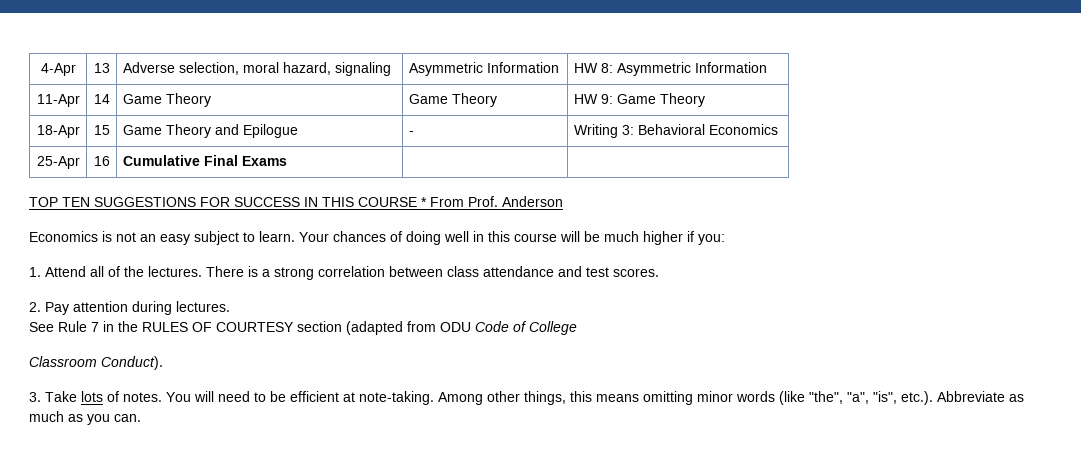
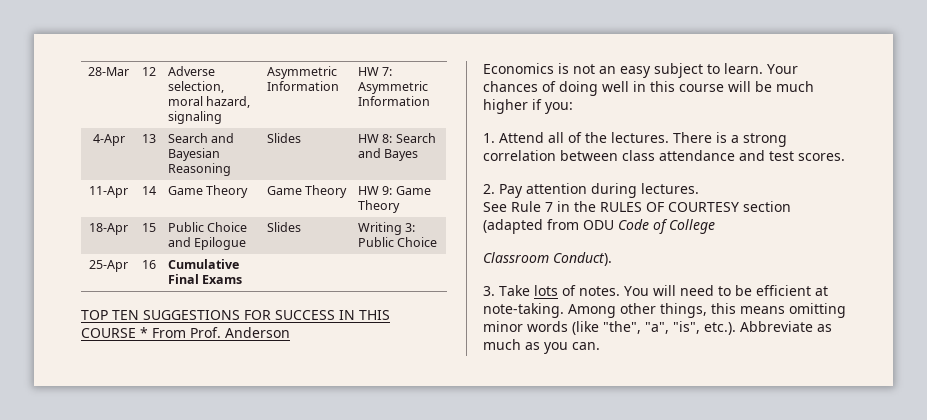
- 4-Apr | 13 | Adverse selection, moral hazard, signaling | Asymmetric Information | HW 8: Asymmetric Information
+ 28-Mar | 12 | Adverse selection, moral hazard, signaling | Asymmetric Information | HW 7: Asymmetric Information
+ 4-Apr | 13 | Search and Bayesian Reasoning | Slides | HW 8: Search and Bayes
- 18-Apr | 15 | Game Theory and Epilogue | - | Writing 3: Behavioral Economics
+ 18-Apr | 15 | Public Choice and Epilogue | Slides | Writing 3: Public Choice

